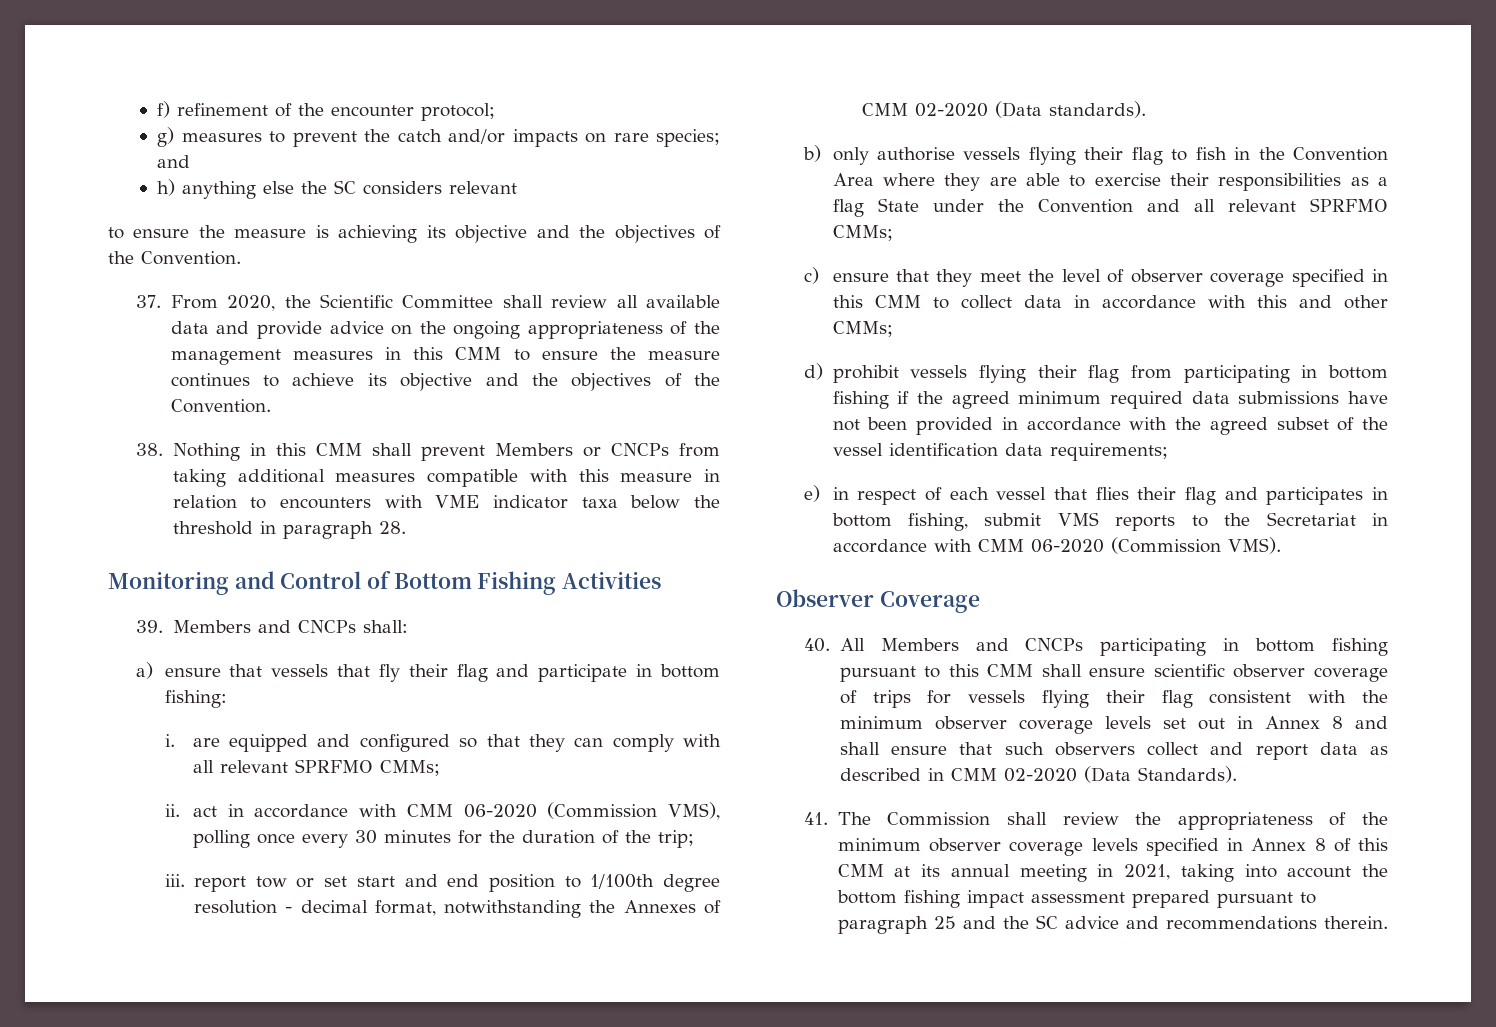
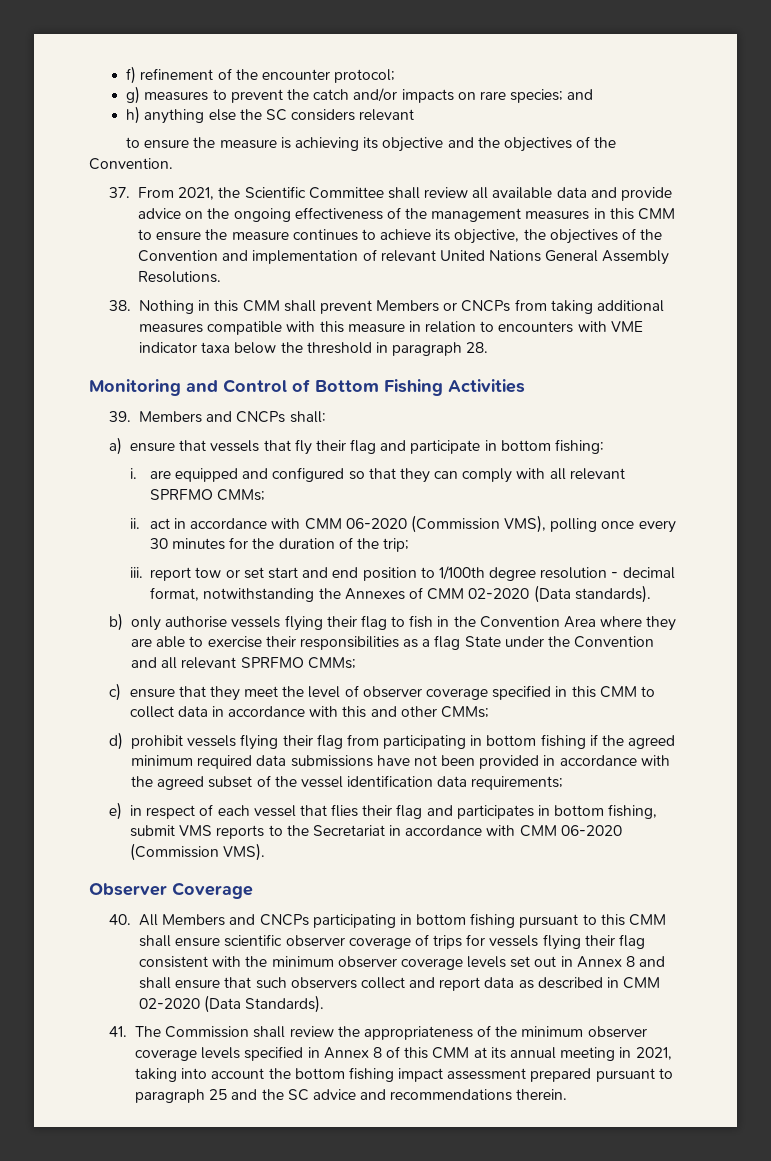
- 37. From 2020, the Scientific Committee shall review all available data and provide advice on the ongoing appropriateness of the management measures in this CMM to ensure the measure continues to achieve its objective and the objectives of the Convention.
+ 37. From 2021, the Scientific Committee shall review all available data and provide advice on the ongoing effectiveness of the management measures in this CMM to ensure the measure continues to achieve its objective, the objectives of the Convention and implementation of relevant United Nations General Assembly Resolutions.

